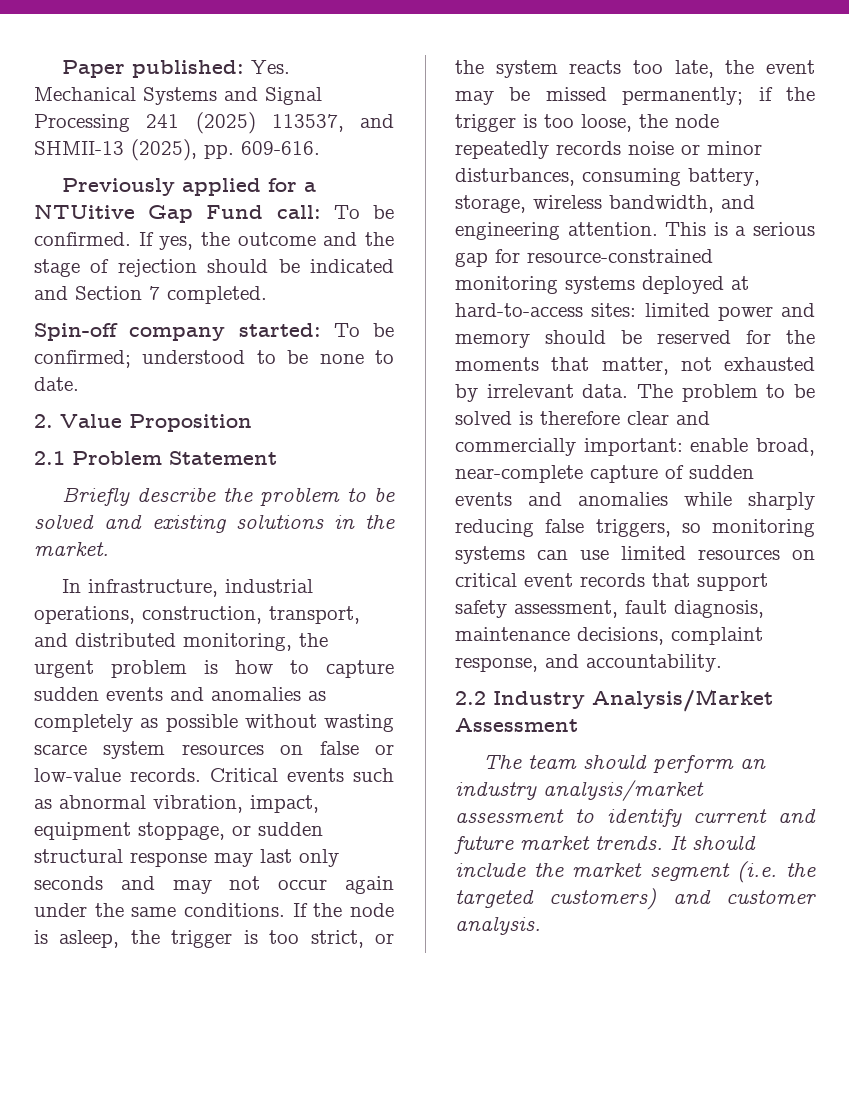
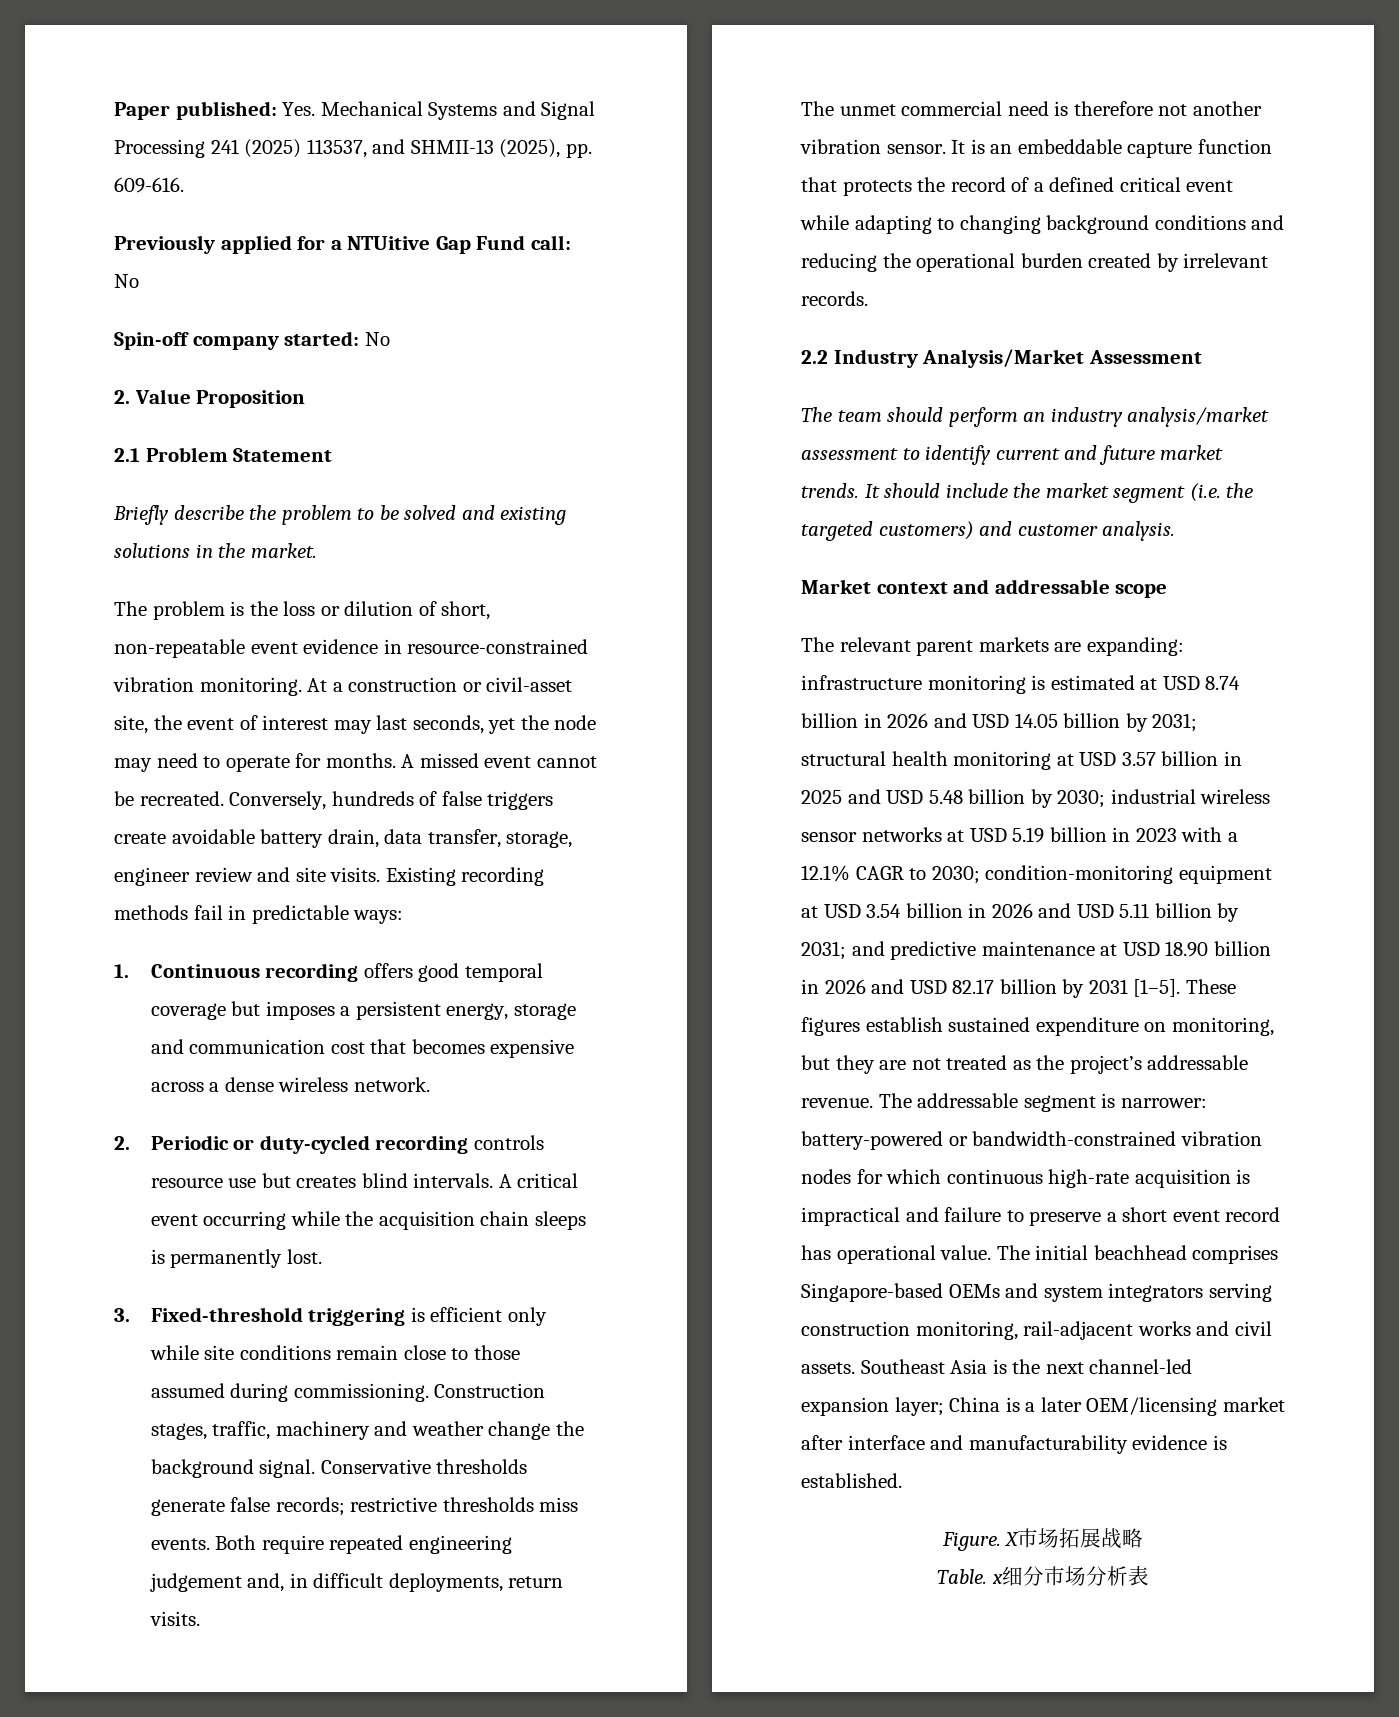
- Previously applied for a NTUitive Gap Fund call: To be confirmed. If yes, the outcome and the stage of rejection should be indicated and Section 7 completed.
- Spin-off company started: To be confirmed; understood to be none to date.
+ Previously applied for a NTUitive Gap Fund call: No
+ Spin-off company started: No
- In infrastructure, industrial operations, construction, transport, and distributed monitoring, the urgent problem is how to capture sudden events and anomalies as completely as possible without wasting scarce system resources on false or low-value records. Critical events such as abnormal vibration, impact, equipment stoppage, or sudden structural response may last only seconds and may not occur again under the same conditions. If the node is asleep, the trigger is too strict, or the system reacts too late, the event may be missed permanently; if the trigger is too loose, the node repeatedly records noise or minor disturbances, consuming battery, storage, wireless bandwidth, and engineering attention. This is a serious gap for resource-constrained monitoring systems deployed at hard-to-access sites: limited power and memory should be reserved for the moments that matter, not exhausted by irrelevant data. The problem to be solved is therefore clear and commercially important: enable broad, near-complete capture of sudden events and anomalies while sharply reducing false triggers, so monitoring systems can use limited resources on critical event records that support safety assessment, fault diagnosis, maintenance decisions, complaint response, and accountability.
+ The problem is the loss or dilution of short, non-repeatable event evidence in resource-constrained vibration monitoring. At a construction or civil-asset site, the event of interest may last seconds, yet the node may need to operate for months. A missed event cannot be recreated. Conversely, hundreds of false triggers create avoidable battery drain, data transfer, storage, engineer review and site visits. Existing recording methods fail in predictable ways:
+ 1. Continuous recording offers good temporal coverage but imposes a persistent energy, storage and communication cost that becomes expensive across a dense wireless network.
+ 2. Periodic or duty-cycled recording controls resource use but creates blind intervals. A critical event occurring while the acquisition chain sleeps is permanently lost.
+ 3. Fixed-threshold triggering is efficient only while site conditions remain close to those assumed during commissioning. Construction stages, traffic, machinery and weather change the background signal. Conservative thresholds generate false records; restrictive thresholds miss events. Both require repeated engineering judgement and, in difficult deployments, return visits.
+ The unmet commercial need is therefore not another vibration sensor. It is an embeddable capture function that protects the record of a defined critical event while adapting to changing background conditions and reducing the operational burden created by irrelevant records.
+ Market context and addressable scope
+ The relevant parent markets are expanding: infrastructure monitoring is estimated at USD 8.74 billion in 2026 and USD 14.05 billion by 2031; structural health monitoring at USD 3.57 billion in 2025 and USD 5.48 billion by 2030; industrial wireless sensor networks at USD 5.19 billion in 2023 with a 12.1% CAGR to 2030; condition-monitoring equipment at USD 3.54 billion in 2026 and USD 5.11 billion by 2031; and predictive maintenance at USD 18.90 billion in 2026 and USD 82.17 billion by 2031 [1–5]. These figures establish sustained expenditure on monitoring, but they are not treated as the project’s addressable revenue. The addressable segment is narrower: battery-powered or bandwidth-constrained vibration nodes for which continuous high-rate acquisition is impractical and failure to preserve a short event record has operational value. The initial beachhead comprises Singapore-based OEMs and system integrators serving construction monitoring, rail-adjacent works and civil assets. Southeast Asia is the next channel-led expansion layer; China is a later OEM/licensing market after interface and manufacturability evidence is established.
+ Figure. X市场拓展战略
+ Table. x细分市场分析表

